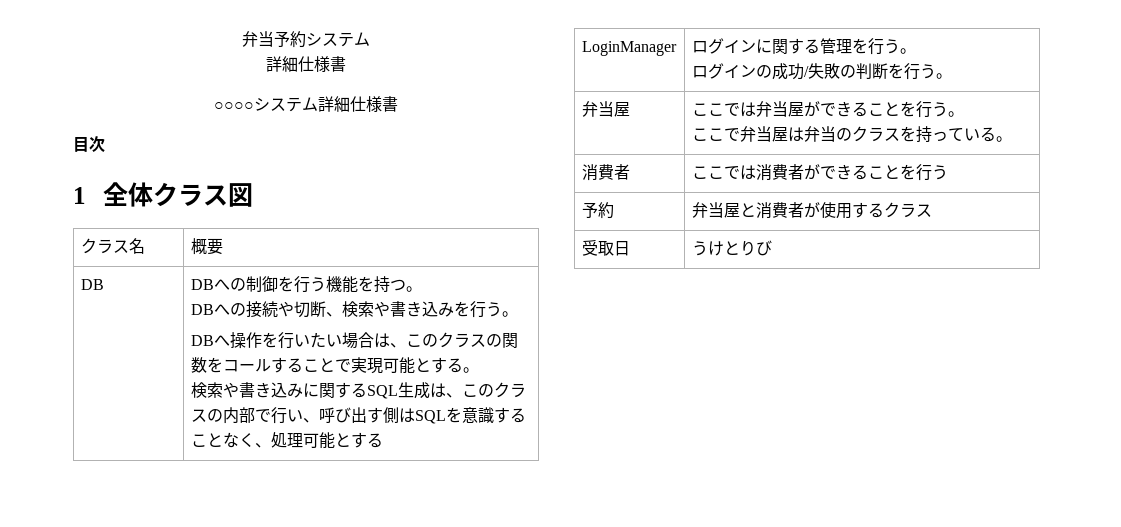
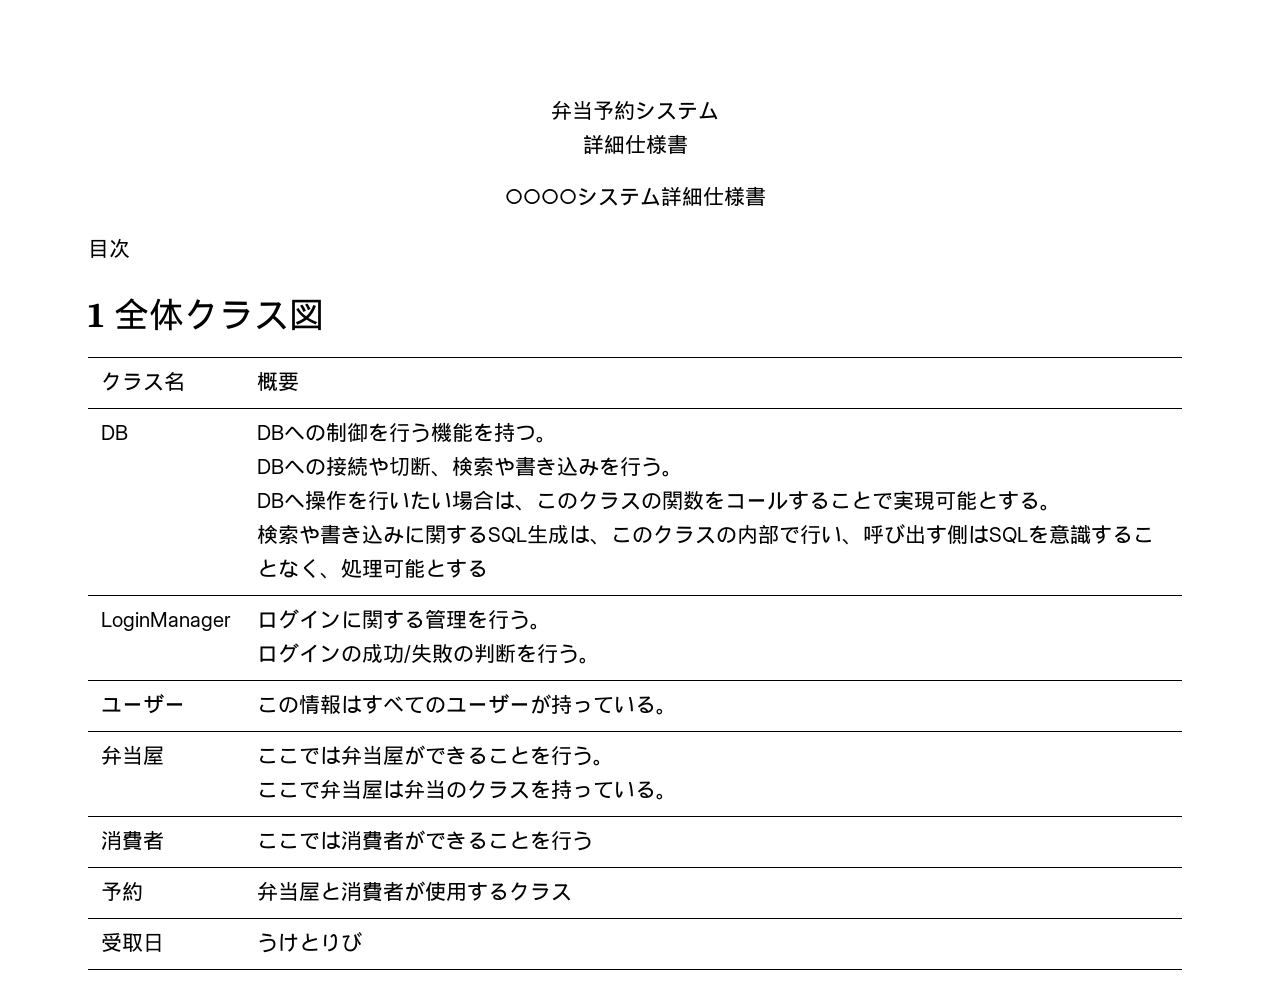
+ ユーザー | この情報はすべてのユーザーが持っている。

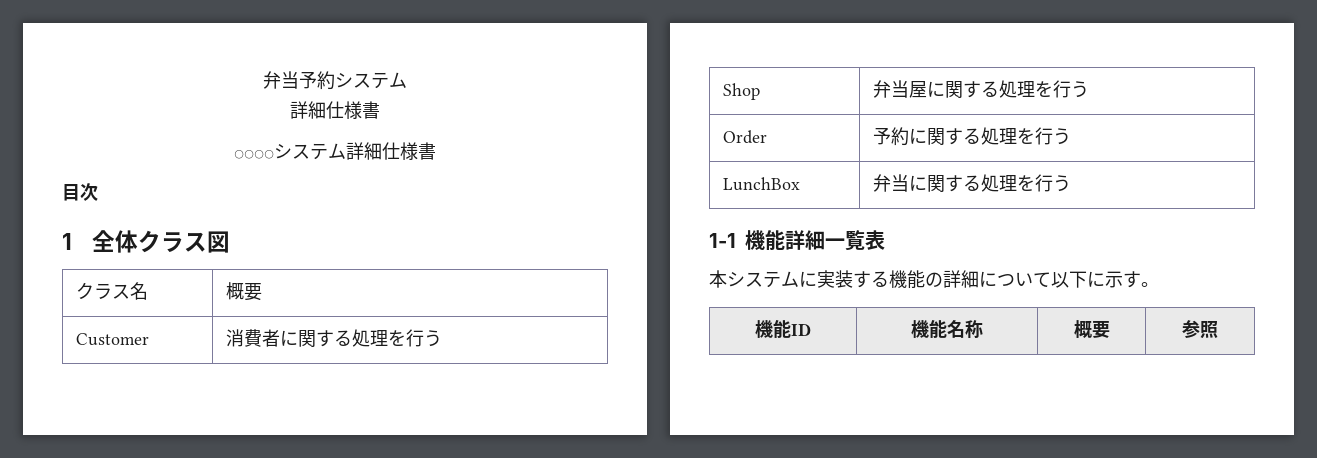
- DB | DBへの制御を行う機能を持つ。
- DBへの接続や切断、検索や書き込みを行う。
- DBへ操作を行いたい場合は、このクラスの関数をコールすることで実現可能とする。
- 検索や書き込みに関するSQL生成は、このクラスの内部で行い、呼び出す側はSQLを意識することなく、処理可能とする
- LoginManager | ログインに関する管理を行う。
- ログインの成功/失敗の判断を行う。
- ユーザー | この情報はすべてのユーザーが持っている。
- 弁当屋 | ここでは弁当屋ができることを行う。
- ここで弁当屋は弁当のクラスを持っている。
- 消費者 | ここでは消費者ができることを行う
- 予約 | 弁当屋と消費者が使用するクラス
- 受取日 | うけとりび
+ Customer | 消費者に関する処理を行う
+ Shop | 弁当屋に関する処理を行う
+ Order | 予約に関する処理を行う
+ LunchBox | 弁当に関する処理を行う
+ 1-1機能詳細一覧表
+ 本システムに実装する機能の詳細について以下に示す。
+ 機能ID | 機能名称 | 概要 | 参照

